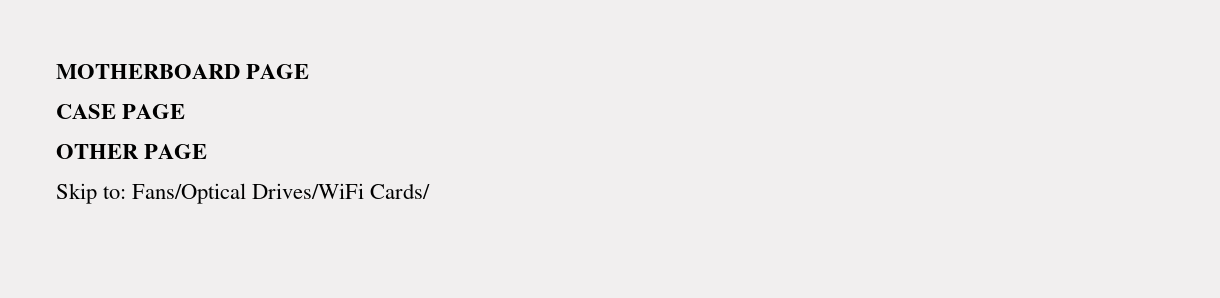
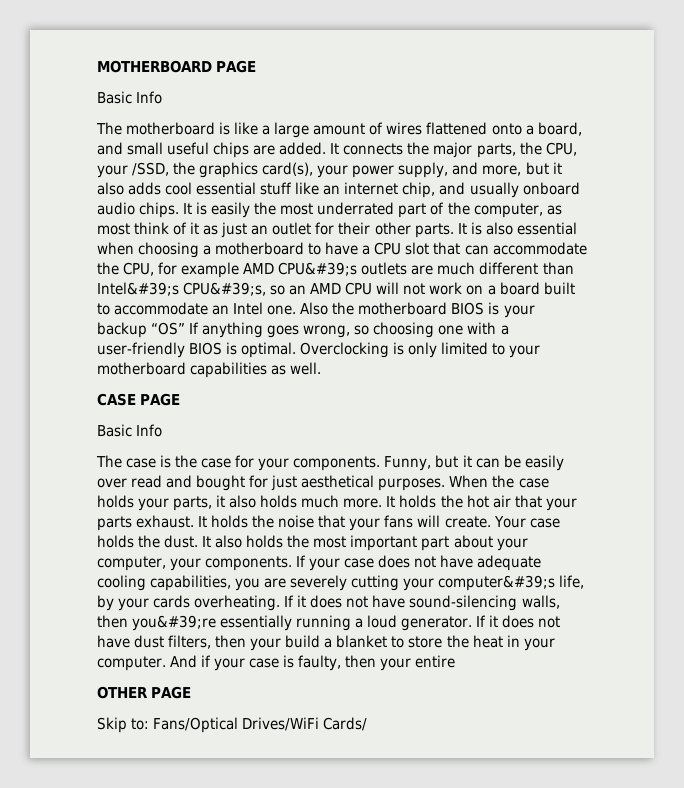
  MOTHERBOARD PAGE
+ Basic Info
+ The motherboard is like a large amount of wires flattened onto a board, and small useful chips are added. It connects the major parts, the CPU, your /SSD, the graphics card(s), your power supply, and more, but it also adds cool essential stuff like an internet chip, and usually onboard audio chips. It is easily the most underrated part of the computer, as most think of it as just an outlet for their other parts. It is also essential when choosing a motherboard to have a CPU slot that can accommodate the CPU, for example AMD CPU&#39;s outlets are much different than Intel&#39;s CPU&#39;s, so an AMD CPU will not work on a board built to accommodate an Intel one. Also the motherboard BIOS is your backup “OS” If anything goes wrong, so choosing one with a user-friendly BIOS is optimal. Overclocking is only limited to your motherboard capabilities as well.
  CASE PAGE
+ Basic Info
+ The case is the case for your components. Funny, but it can be easily over read and bought for just aesthetical purposes. When the case holds your parts, it also holds much more. It holds the hot air that your parts exhaust. It holds the noise that your fans will create. Your case holds the dust. It also holds the most important part about your computer, your components. If your case does not have adequate cooling capabilities, you are severely cutting your computer&#39;s life, by your cards overheating. If it does not have sound-silencing walls, then you&#39;re essentially running a loud generator. If it does not have dust filters, then your build a blanket to store the heat in your computer. And if your case is faulty, then your entire

